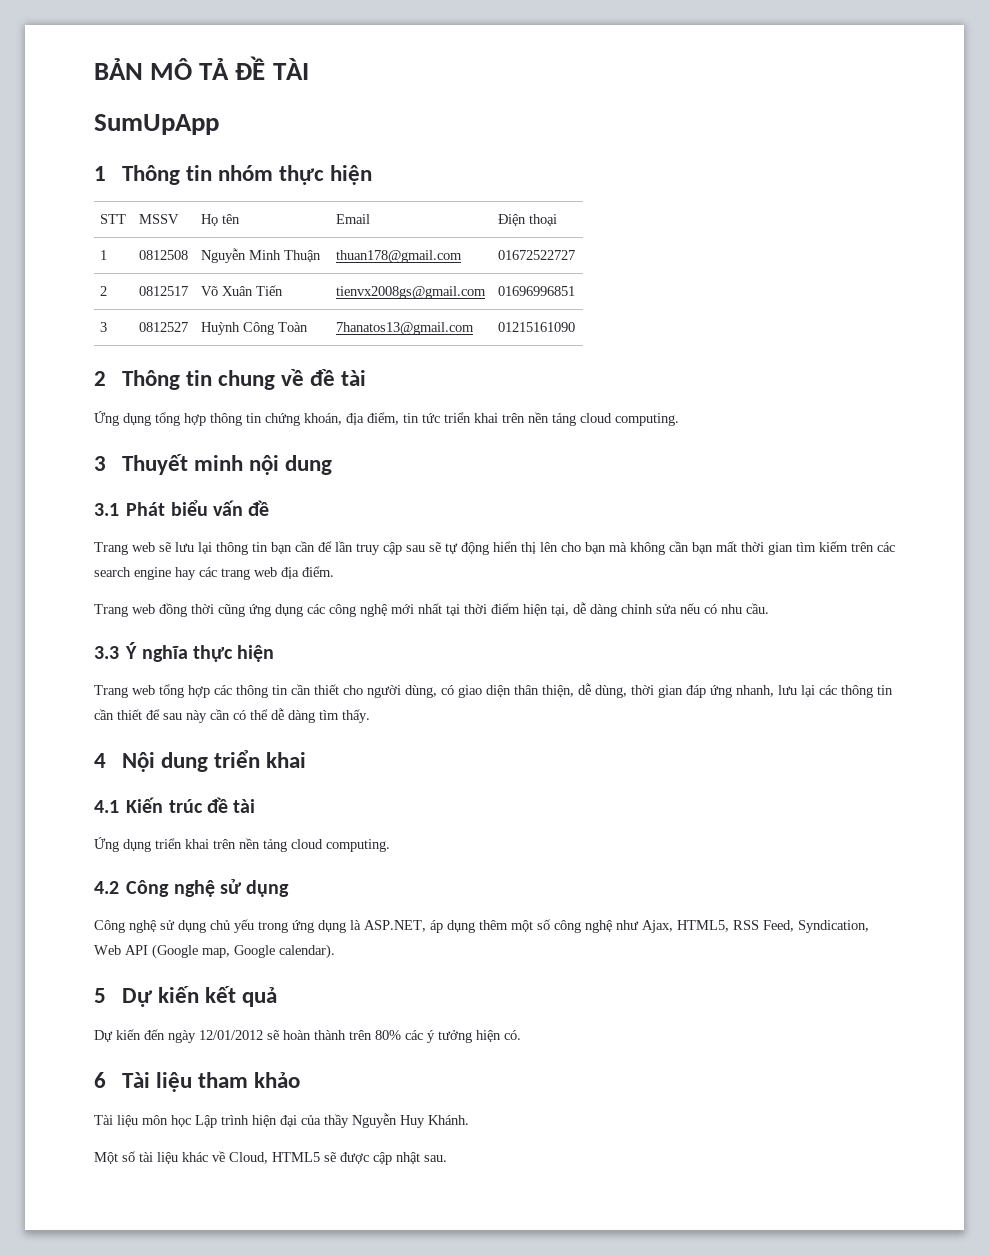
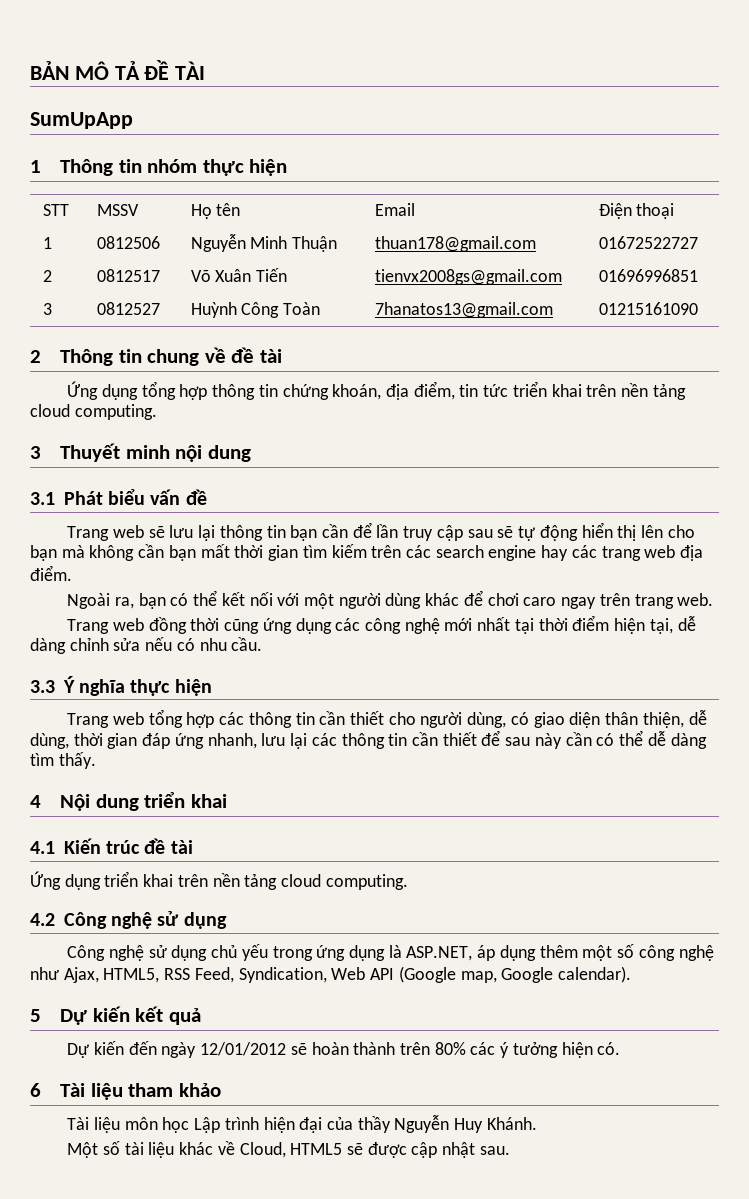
- 1 | 0812508 | Nguyễn Minh Thuận | thuan178@gmail.com | 01672522727
+ 1 | 0812506 | Nguyễn Minh Thuận | thuan178@gmail.com | 01672522727
+ Ngoài ra, bạn có thể kết nối với một người dùng khác để chơi caro ngay trên trang web.

